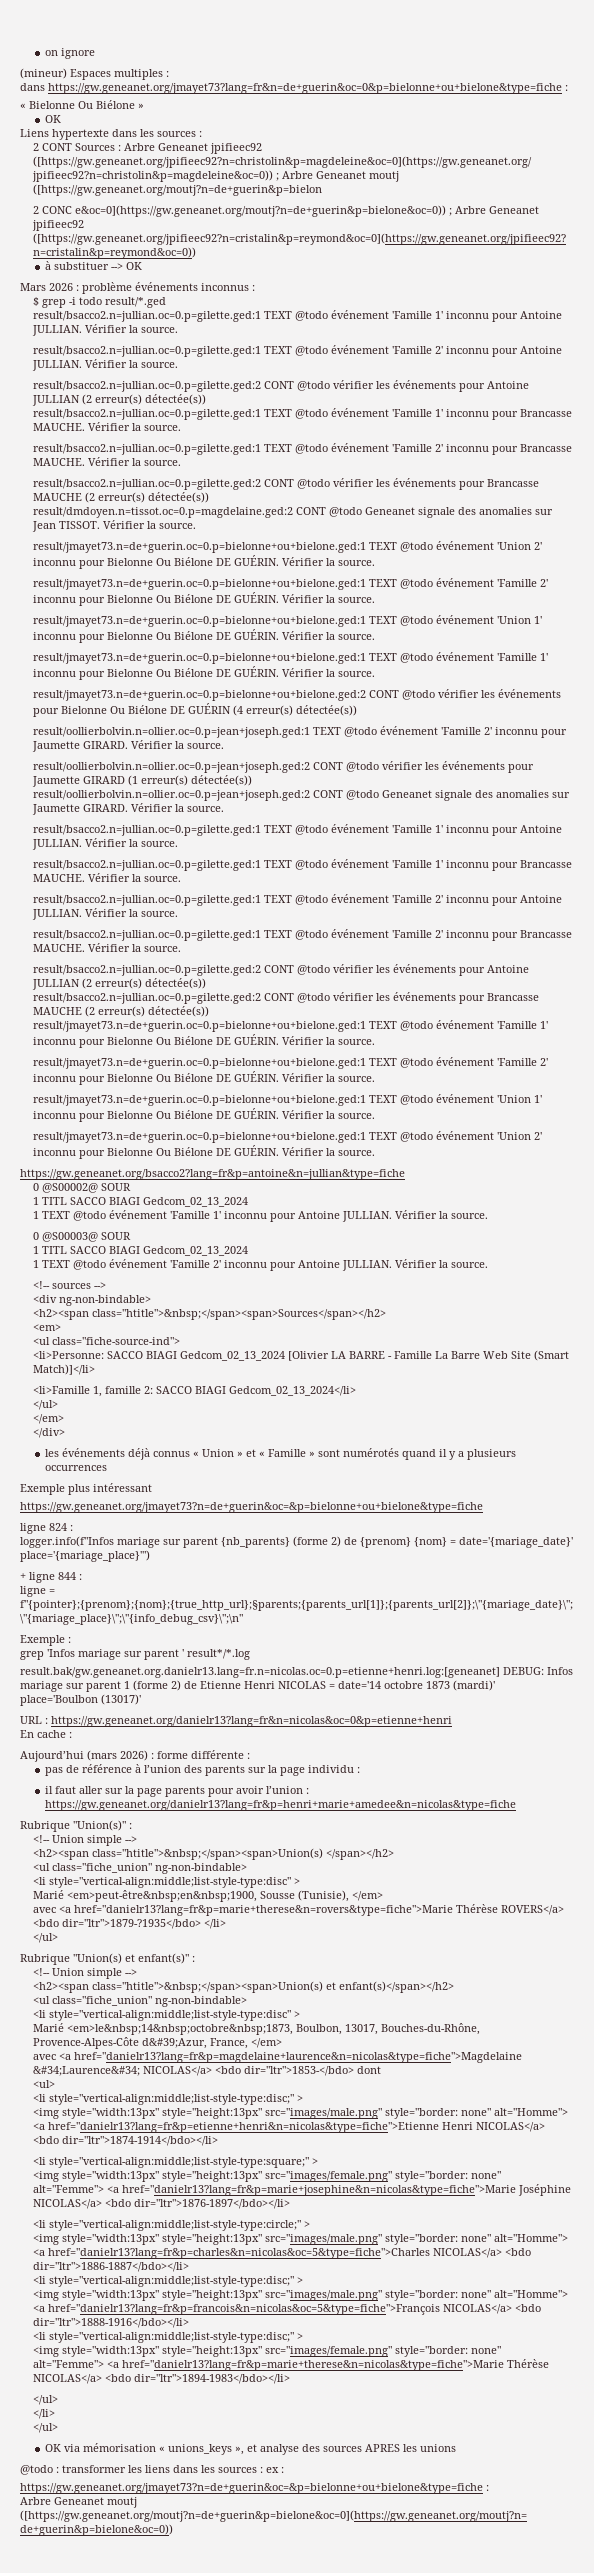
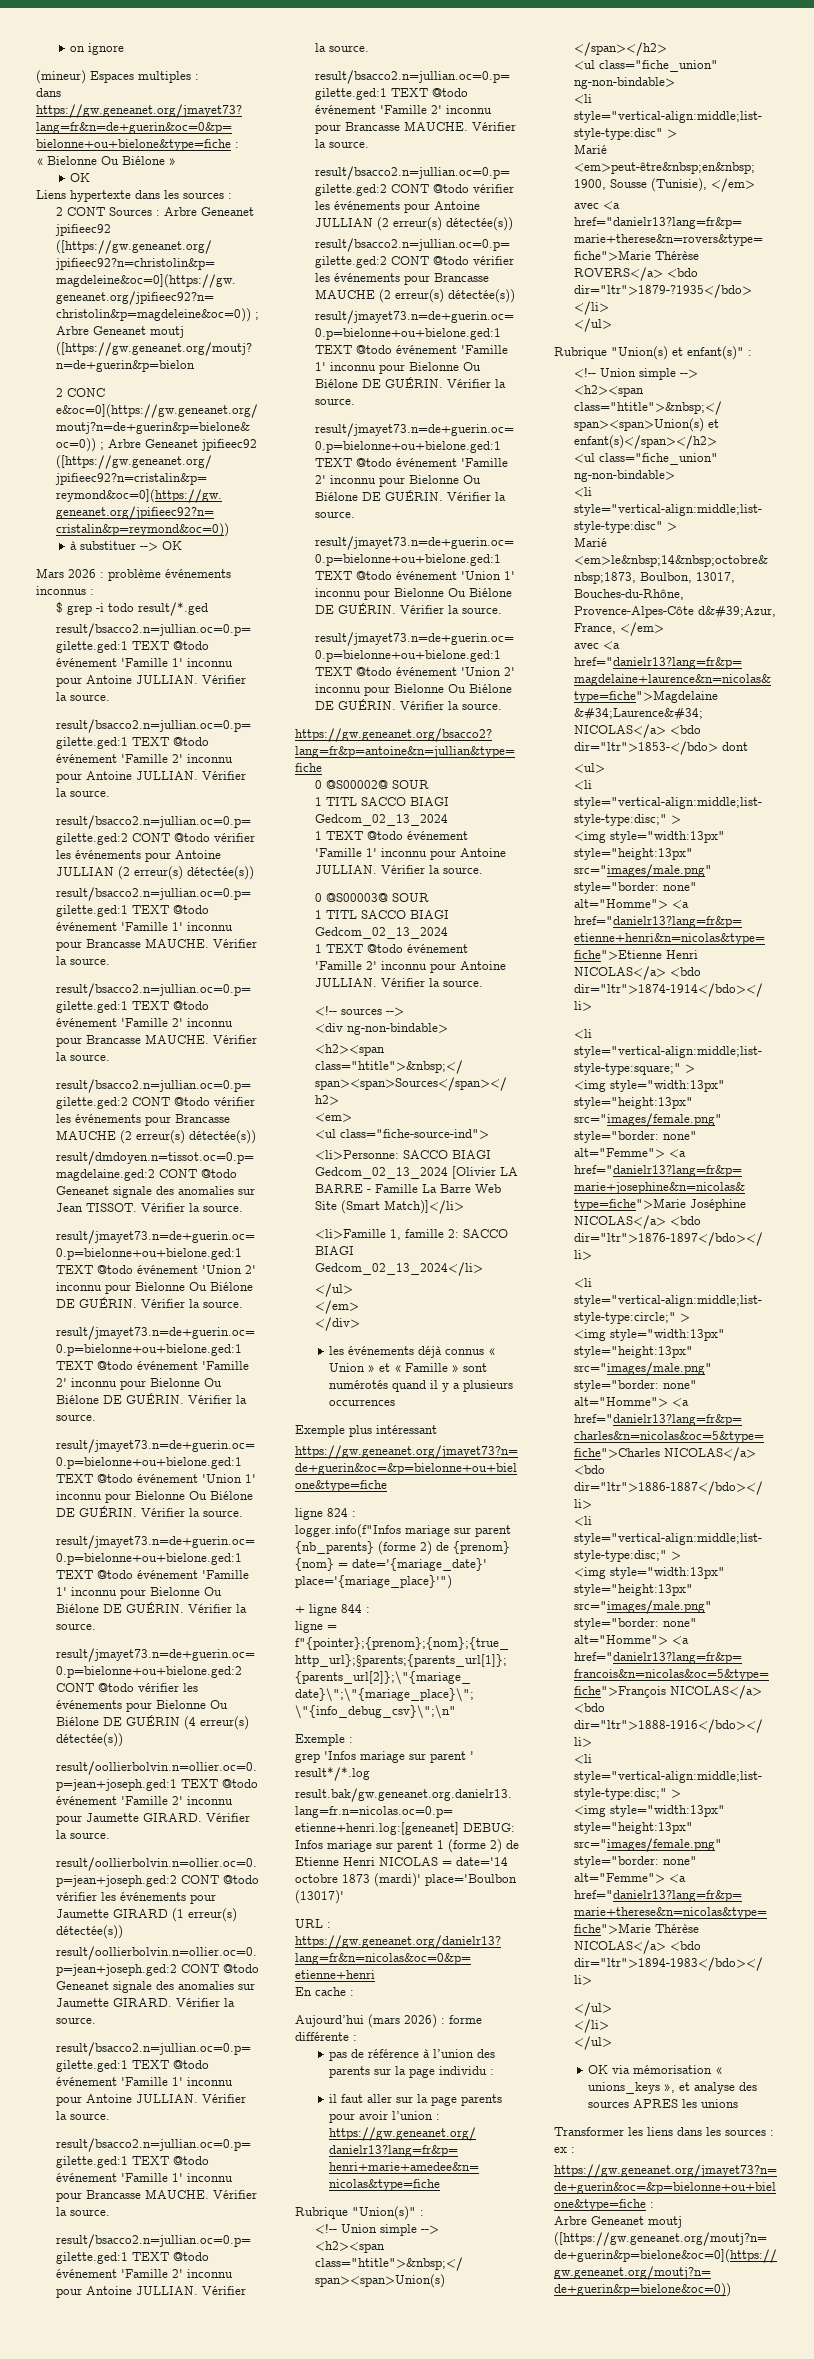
- @todo : transformer les liens dans les sources : ex :
+ Transformer les liens dans les sources : ex :

